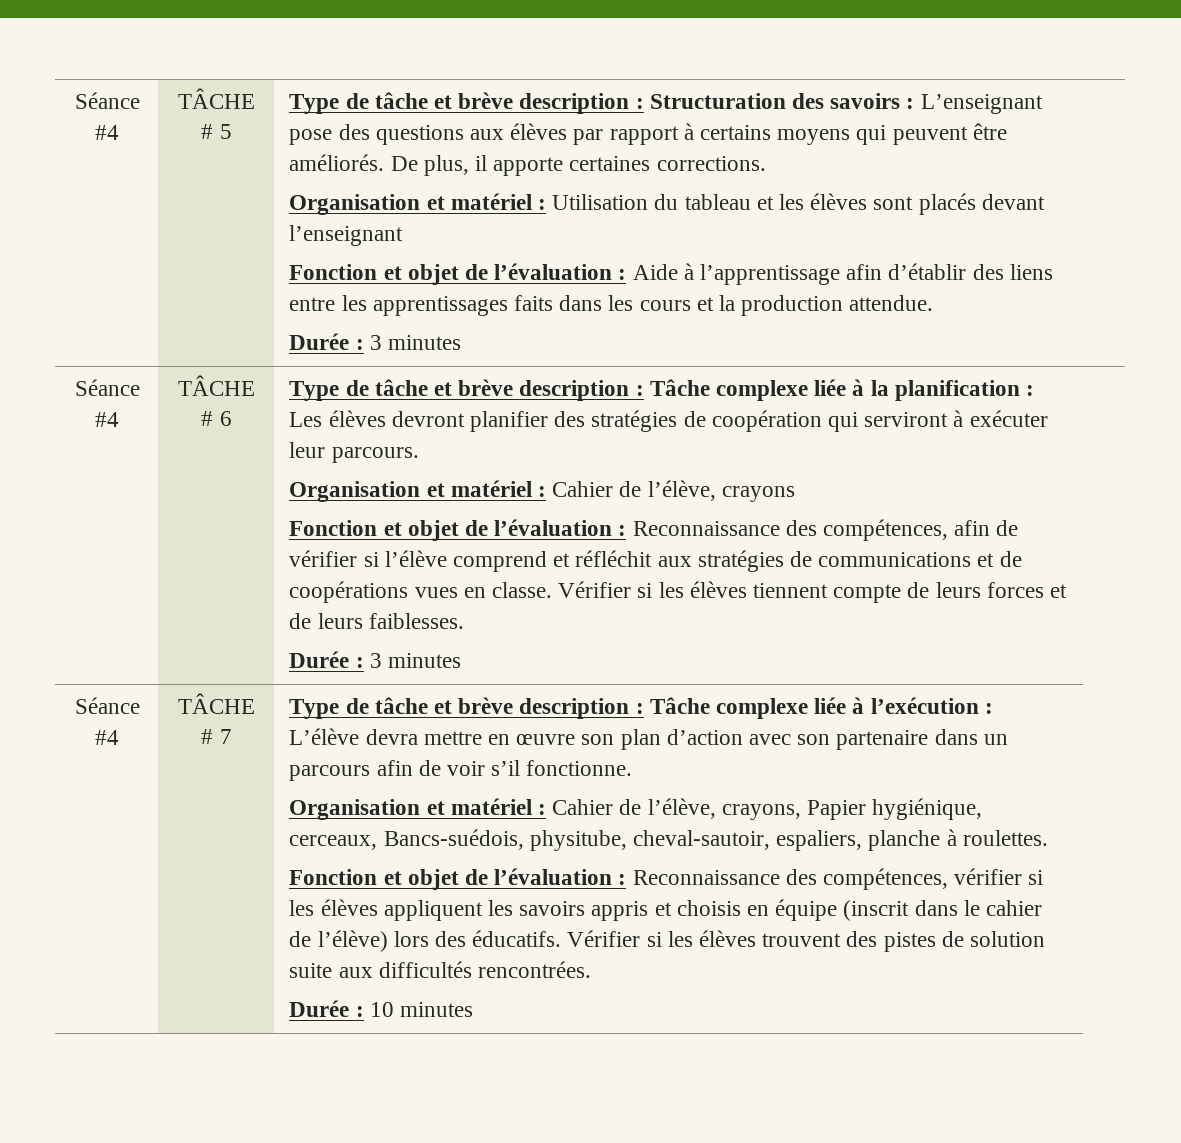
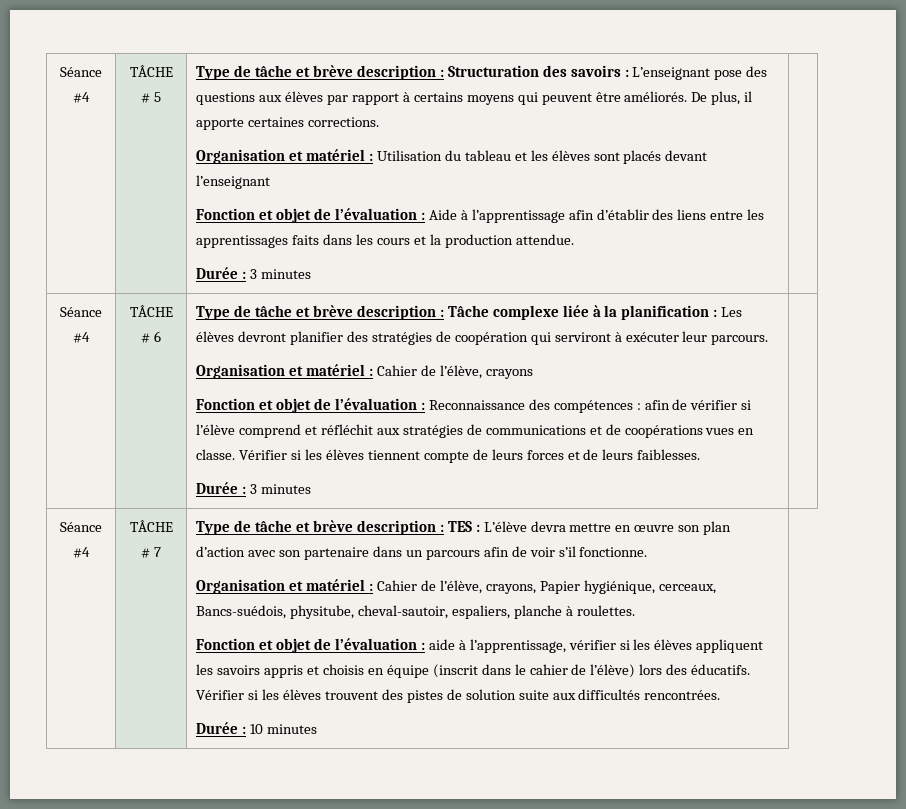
- Fonction et objet de l’évaluation : Reconnaissance des compétences, afin de vérifier si l’élève comprend et réfléchit aux stratégies de communications et de coopérations vues en classe.
+ Fonction et objet de l’évaluation : Reconnaissance des compétences : afin de vérifier si l’élève comprend et réfléchit aux stratégies de communications et de coopérations vues en classe.
- Type de tâche et brève description : Tâche complexe liée à l’exécution : L’élève devra mettre en œuvre son plan d’action avec son partenaire dans un parcours afin de voir s’il fonctionne.
+ Type de tâche et brève description : TES : L’élève devra mettre en œuvre son plan d’action avec son partenaire dans un parcours afin de voir s’il fonctionne.
- Fonction et objet de l’évaluation : Reconnaissance des compétences, vérifier si les élèves appliquent les savoirs appris et choisis en équipe (inscrit dans le cahier de l’élève) lors des éducatifs.
+ Fonction et objet de l’évaluation : aide à l’apprentissage, vérifier si les élèves appliquent les savoirs appris et choisis en équipe (inscrit dans le cahier de l’élève) lors des éducatifs.

